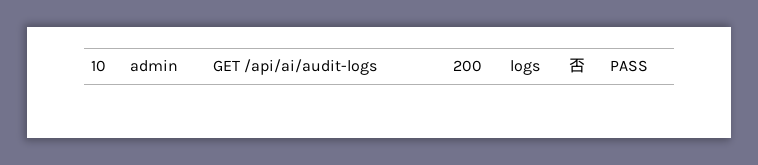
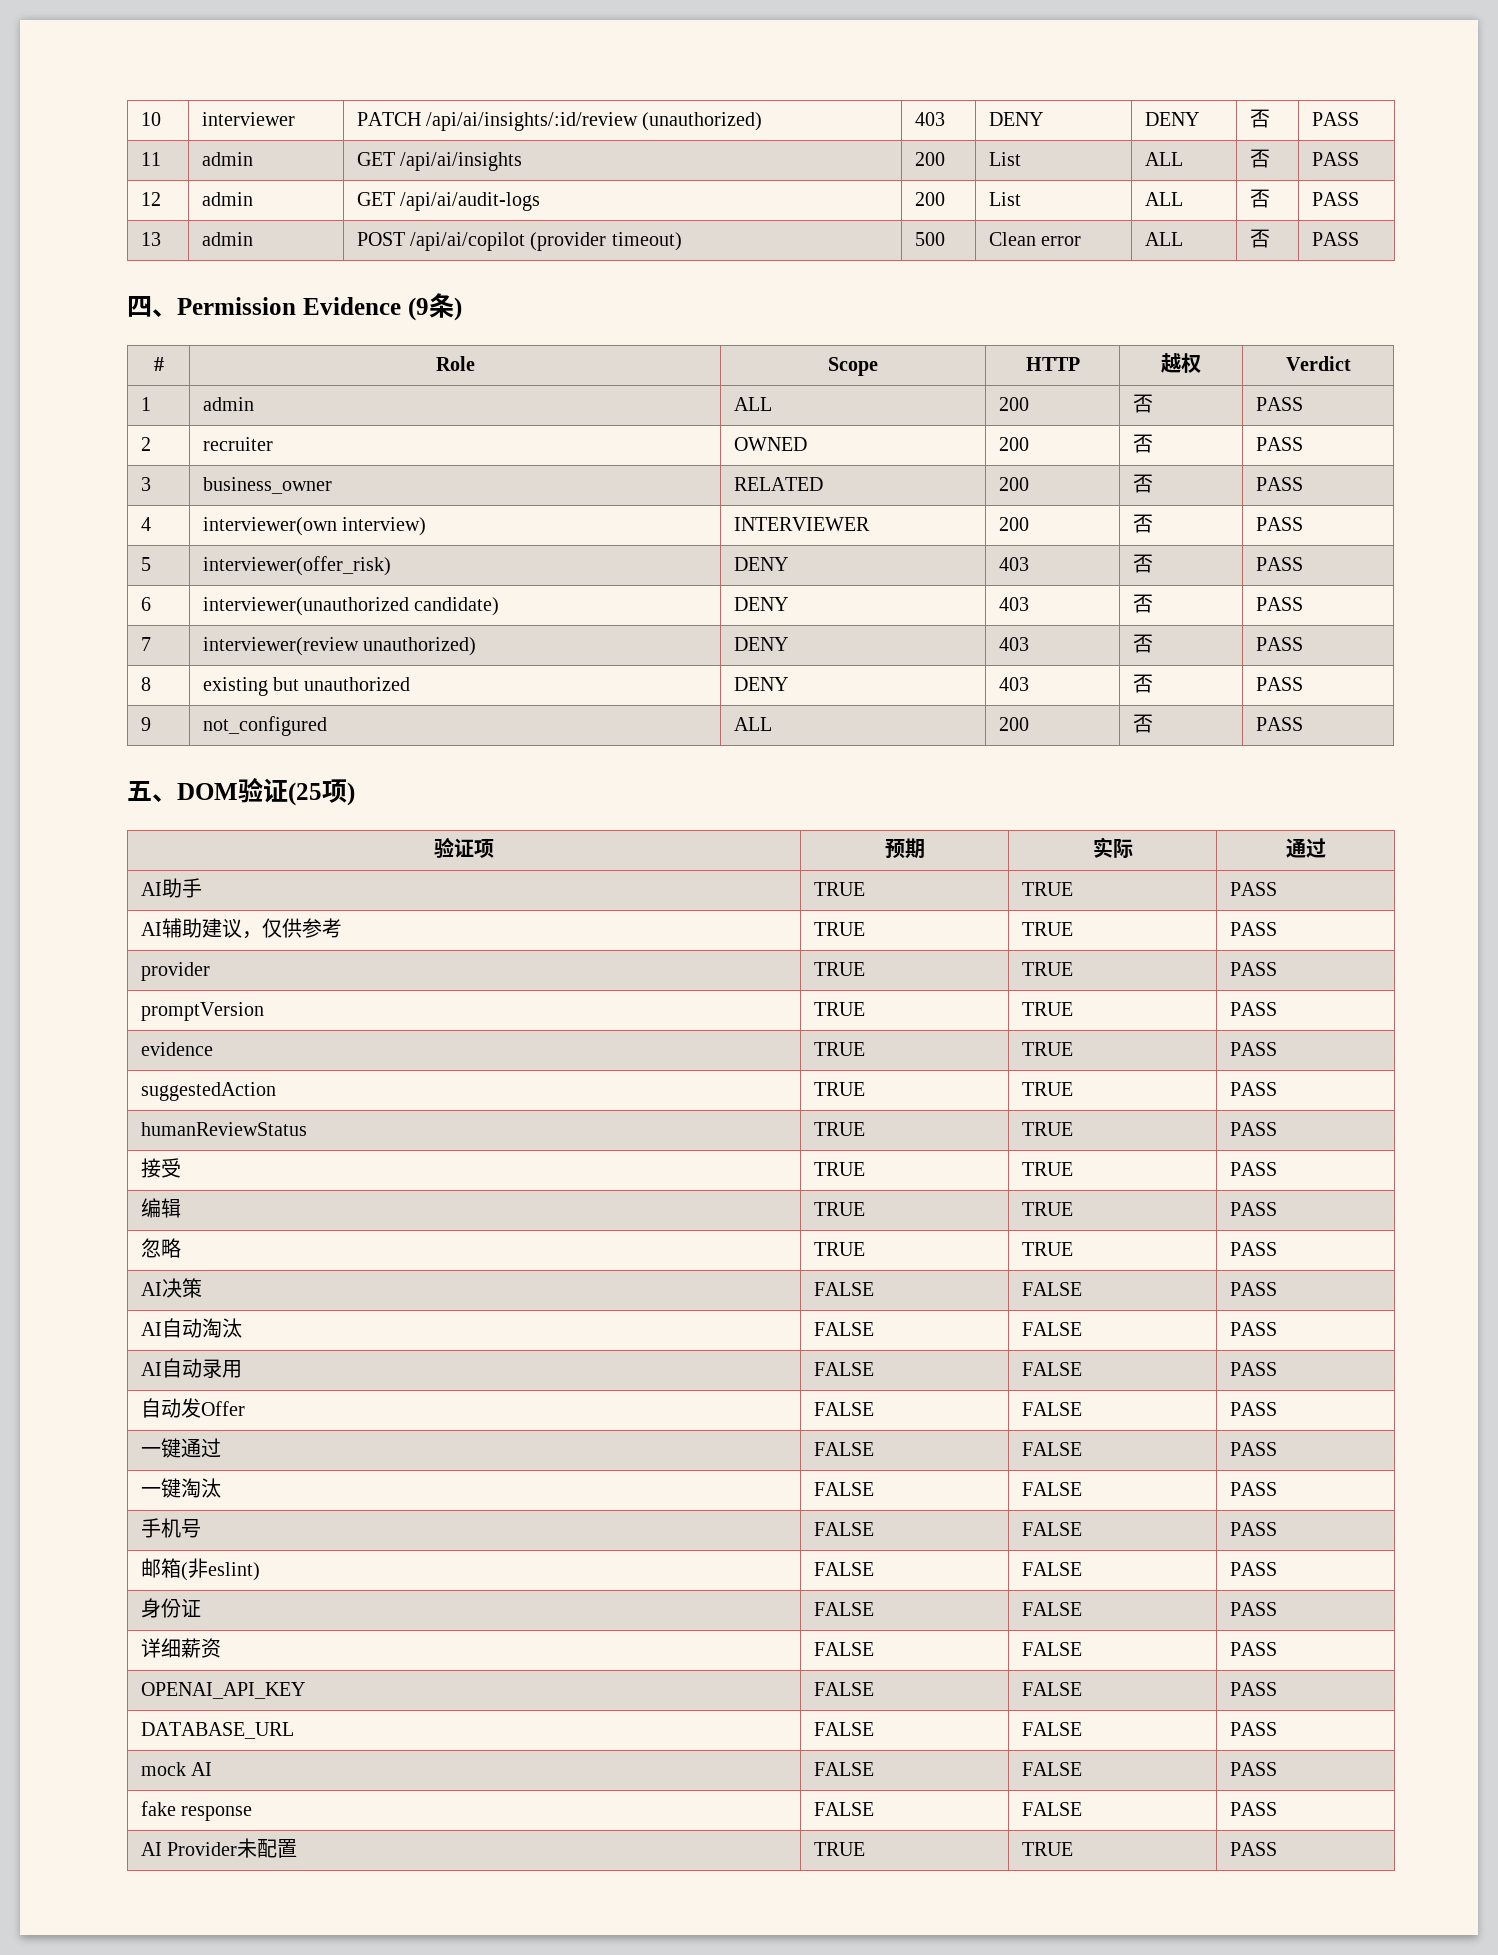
- 10 | admin | GET /api/ai/audit-logs | 200 | logs | 否 | PASS
+ 10 | interviewer | PATCH /api/ai/insights/:id/review (unauthorized) | 403 | DENY | DENY | 否 | PASS
+ 11 | admin | GET /api/ai/insights | 200 | List | ALL | 否 | PASS
+ 12 | admin | GET /api/ai/audit-logs | 200 | List | ALL | 否 | PASS
+ 13 | admin | POST /api/ai/copilot (provider timeout) | 500 | Clean error | ALL | 否 | PASS
+ 四、Permission Evidence (9条)
+ # | Role | Scope | HTTP | 越权 | Verdict
+ 1 | admin | ALL | 200 | 否 | PASS
+ 2 | recruiter | OWNED | 200 | 否 | PASS
+ 3 | business_owner | RELATED | 200 | 否 | PASS
+ 4 | interviewer(own interview) | INTERVIEWER | 200 | 否 | PASS
+ 5 | interviewer(offer_risk) | DENY | 403 | 否 | PASS
+ 6 | interviewer(unauthorized candidate) | DENY | 403 | 否 | PASS
+ 7 | interviewer(review unauthorized) | DENY | 403 | 否 | PASS
+ 8 | existing but unauthorized | DENY | 403 | 否 | PASS
+ 9 | not_configured | ALL | 200 | 否 | PASS
+ 五、DOM验证(25项)
+ 验证项 | 预期 | 实际 | 通过
+ AI助手 | TRUE | TRUE | PASS
+ AI辅助建议，仅供参考 | TRUE | TRUE | PASS
+ provider | TRUE | TRUE | PASS
+ promptVersion | TRUE | TRUE | PASS
+ evidence | TRUE | TRUE | PASS
+ suggestedAction | TRUE | TRUE | PASS
+ humanReviewStatus | TRUE | TRUE | PASS
+ 接受 | TRUE | TRUE | PASS
+ 编辑 | TRUE | TRUE | PASS
+ 忽略 | TRUE | TRUE | PASS
+ AI决策 | FALSE | FALSE | PASS
+ AI自动淘汰 | FALSE | FALSE | PASS
+ AI自动录用 | FALSE | FALSE | PASS
+ 自动发Offer | FALSE | FALSE | PASS
+ 一键通过 | FALSE | FALSE | PASS
+ 一键淘汰 | FALSE | FALSE | PASS
+ 手机号 | FALSE | FALSE | PASS
+ 邮箱(非eslint) | FALSE | FALSE | PASS
+ 身份证 | FALSE | FALSE | PASS
+ 详细薪资 | FALSE | FALSE | PASS
+ OPENAI_API_KEY | FALSE | FALSE | PASS
+ DATABASE_URL | FALSE | FALSE | PASS
+ mock AI | FALSE | FALSE | PASS
+ fake response | FALSE | FALSE | PASS
+ AI Provider未配置 | TRUE | TRUE | PASS

